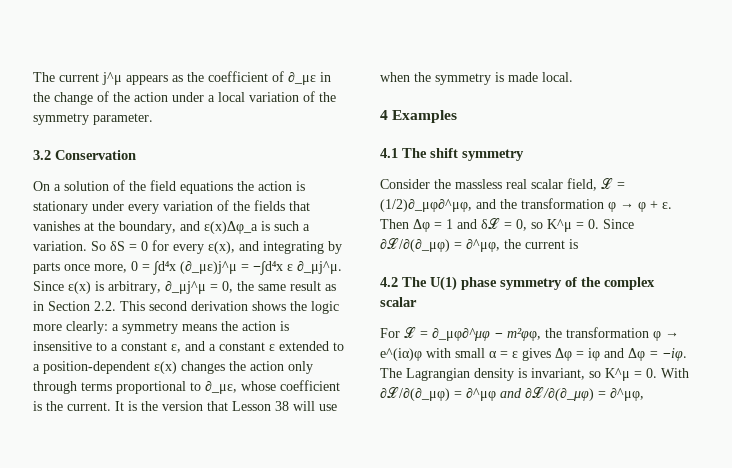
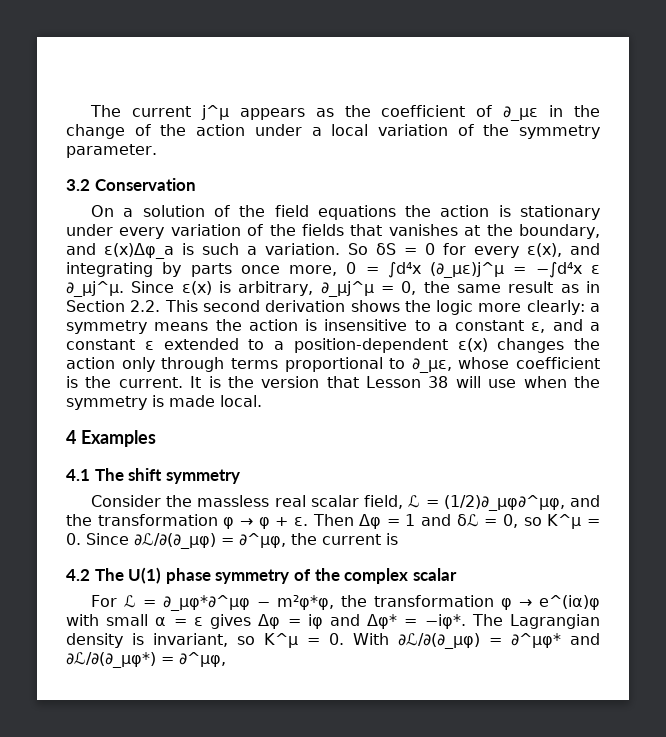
- For ℒ = ∂_μφ∂^μφ − m²φφ, the transformation φ → e^(iα)φ with small α = ε gives Δφ = iφ and Δφ = −iφ.
+ For ℒ = ∂_μφ*∂^μφ − m²φ*φ, the transformation φ → e^(iα)φ with small α = ε gives Δφ = iφ and Δφ* = −iφ*.
- The Lagrangian density is invariant, so K^μ = 0. With ∂ℒ/∂(∂_μφ) = ∂^μφ and ∂ℒ/∂(∂_μφ) = ∂^μφ,
+ The Lagrangian density is invariant, so K^μ = 0. With ∂ℒ/∂(∂_μφ) = ∂^μφ* and ∂ℒ/∂(∂_μφ*) = ∂^μφ,

